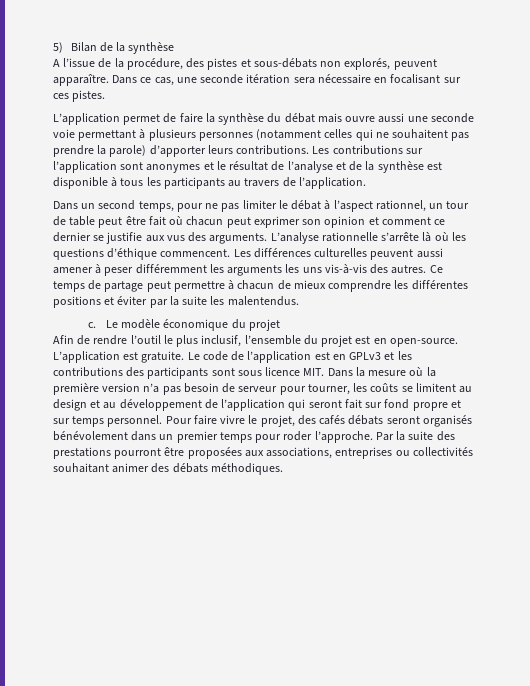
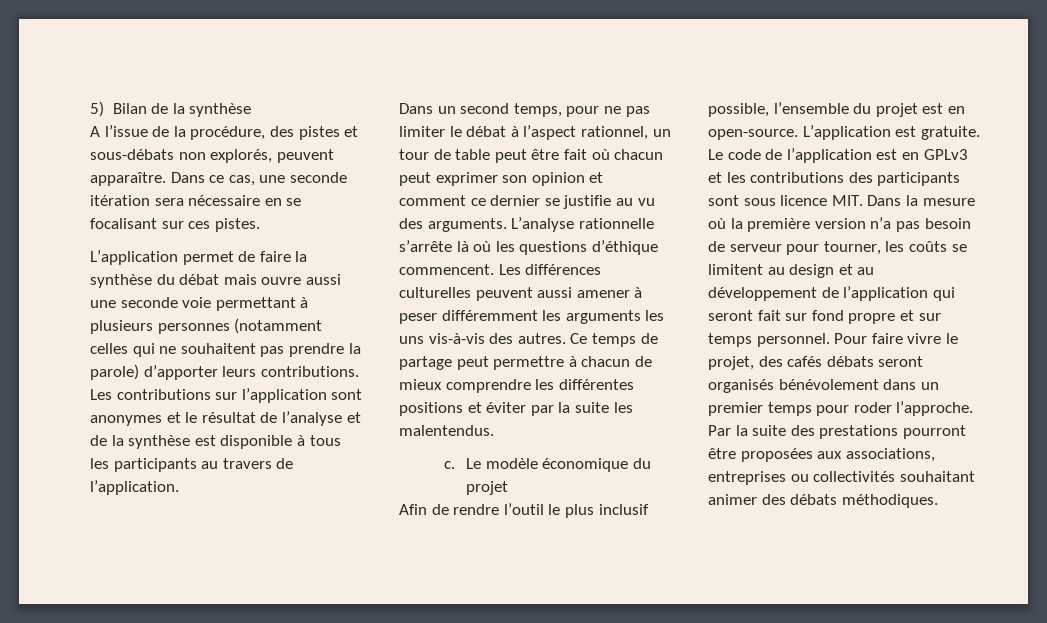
- Dans ce cas, une seconde itération sera nécessaire en focalisant sur ces pistes.
+ Dans ce cas, une seconde itération sera nécessaire en se focalisant sur ces pistes.
- Dans un second temps, pour ne pas limiter le débat à l’aspect rationnel, un tour de table peut être fait où chacun peut exprimer son opinion et comment ce dernier se justifie aux vus des arguments.
+ Dans un second temps, pour ne pas limiter le débat à l’aspect rationnel, un tour de table peut être fait où chacun peut exprimer son opinion et comment ce dernier se justifie au vu des arguments.
- Afin de rendre l’outil le plus inclusif, l’ensemble du projet est en open-source.
+ Afin de rendre l’outil le plus inclusif possible, l’ensemble du projet est en open-source.

